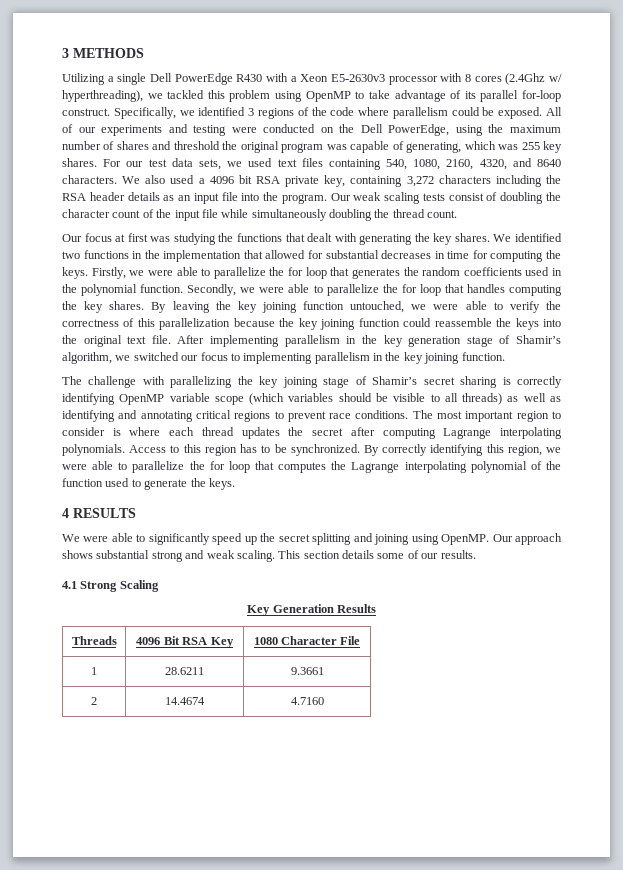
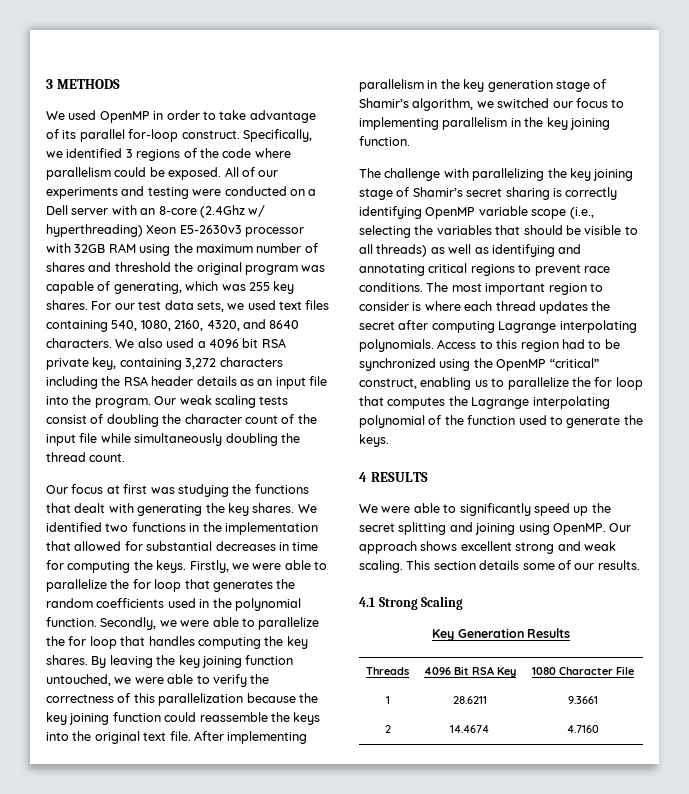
- Utilizing a single Dell PowerEdge R430 with a Xeon E5-2630v3 processor with 8 cores (2.4Ghz w/ hyperthreading), we tackled this problem using OpenMP to take advantage of its parallel for-loop construct.
+ We used OpenMP in order to take advantage of its parallel for-loop construct.
- All of our experiments and testing were conducted on the Dell PowerEdge, using the maximum number of shares and threshold the original program was capable of generating, which was 255 key shares.
+ All of our experiments and testing were conducted on a Dell server with an 8-core (2.4Ghz w/ hyperthreading) Xeon E5-2630v3 processor with 32GB RAM using the maximum number of shares and threshold the original program was capable of generating, which was 255 key shares.
- The challenge with parallelizing the key joining stage of Shamir’s secret sharing is correctly identifying OpenMP variable scope (which variables should be visible to all threads) as well as identifying and annotating critical regions to prevent race conditions.
+ The challenge with parallelizing the key joining stage of Shamir’s secret sharing is correctly identifying OpenMP variable scope (i.e., selecting the variables that should be visible to all threads) as well as identifying and annotating critical regions to prevent race conditions.
- Access to this region has to be synchronized. By correctly identifying this region, we were able to parallelize the for loop that computes the Lagrange interpolating polynomial of the function used to generate the keys.
+ Access to this region had to be synchronized using the OpenMP “critical” construct, enabling us to parallelize the for loop that computes the Lagrange interpolating polynomial of the function used to generate the keys.
- Our approach shows substantial strong and weak scaling.
+ Our approach shows excellent strong and weak scaling.

